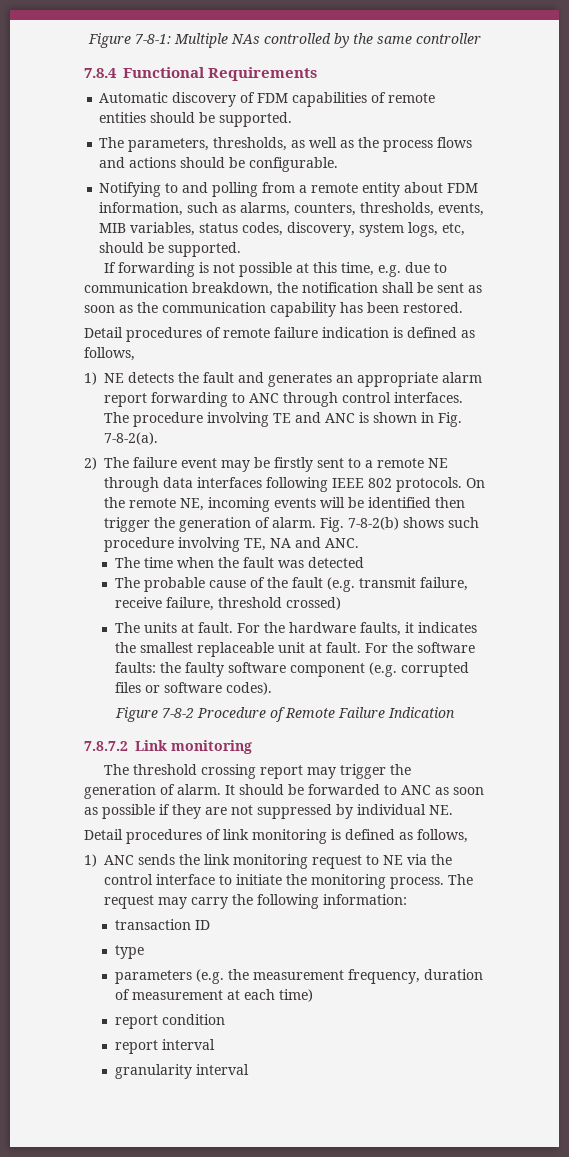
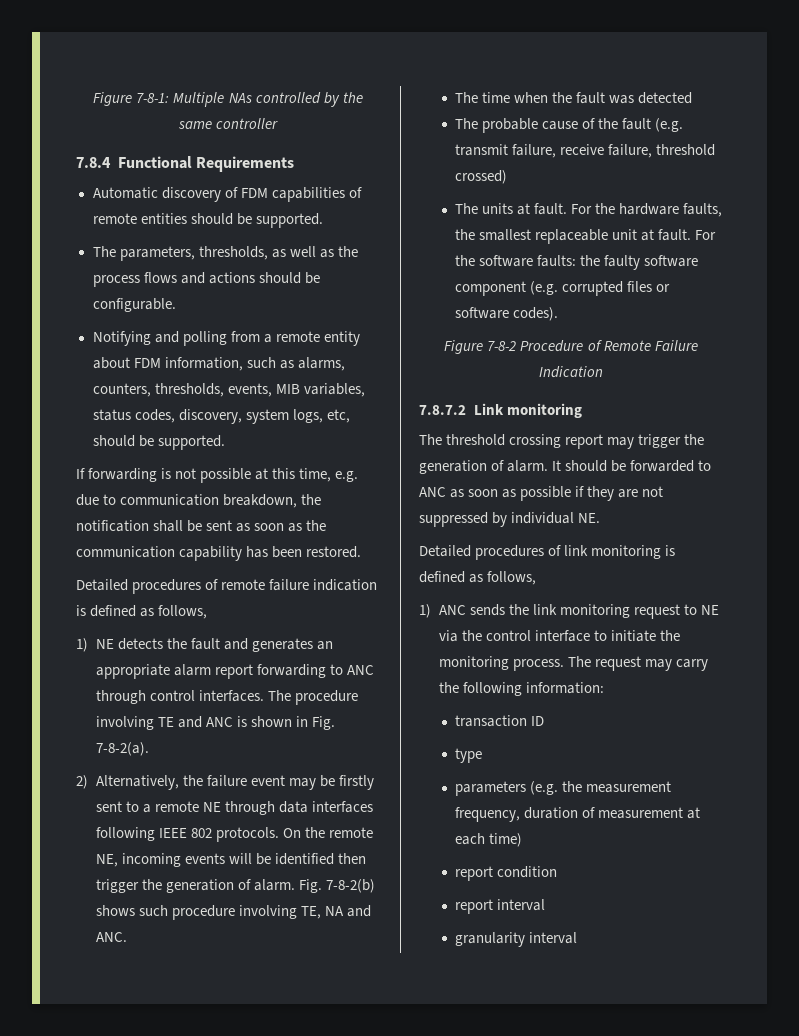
- Notifying to and polling from a remote entity about FDM information, such as alarms, counters, thresholds, events, MIB variables, status codes, discovery, system logs, etc, should be supported.
+ Notifying and polling from a remote entity about FDM information, such as alarms, counters, thresholds, events, MIB variables, status codes, discovery, system logs, etc, should be supported.
- Detail procedures of remote failure indication is defined as follows,
+ Detailed procedures of remote failure indication is defined as follows,
- 2) The failure event may be firstly sent to a remote NE through data interfaces following IEEE 802 protocols.
+ 2) Alternatively, the failure event may be firstly sent to a remote NE through data interfaces following IEEE 802 protocols.
- For the hardware faults, it indicates the smallest replaceable unit at fault.
+ For the hardware faults, the smallest replaceable unit at fault.
- Detail procedures of link monitoring is defined as follows,
+ Detailed procedures of link monitoring is defined as follows,

